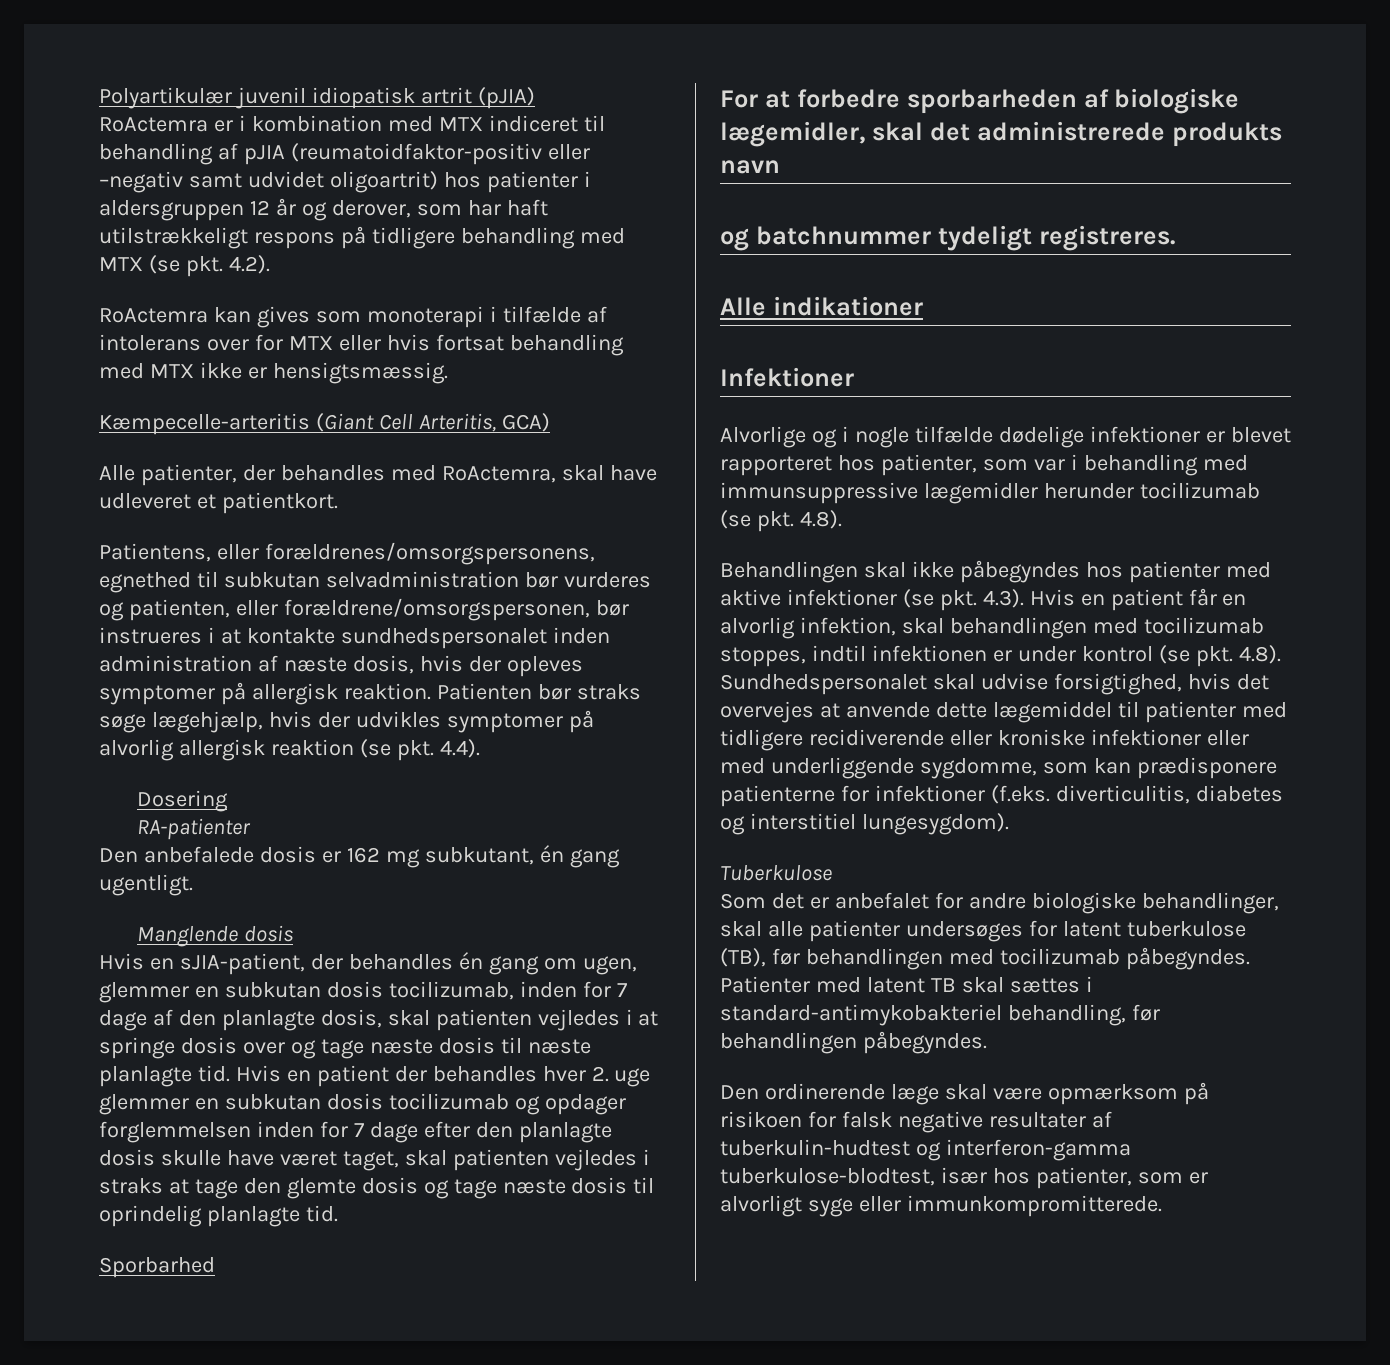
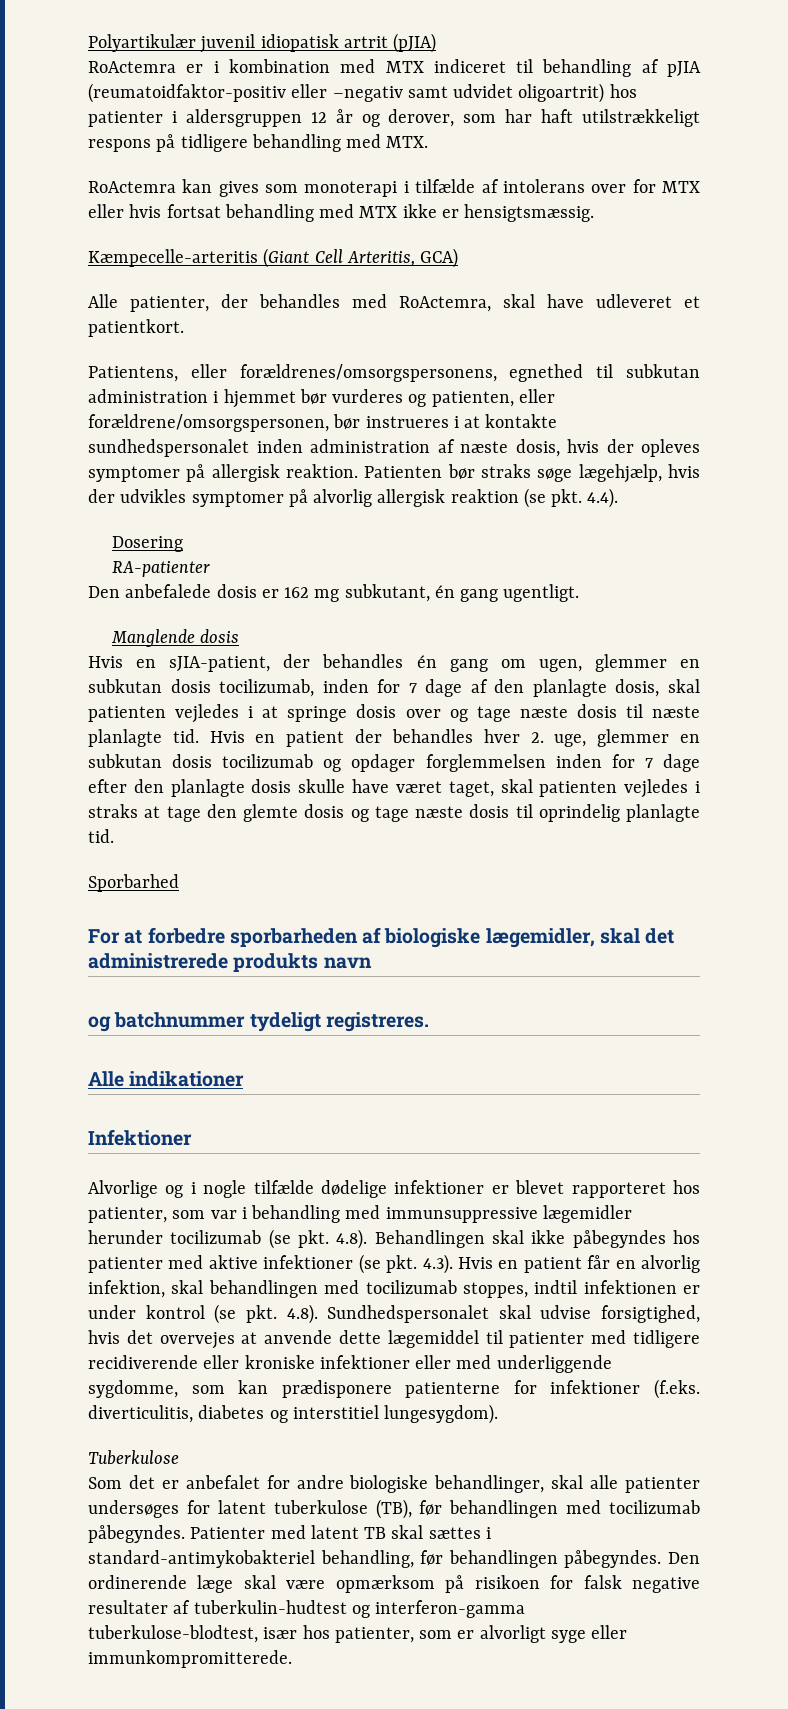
- RoActemra er i kombination med MTX indiceret til behandling af pJIA (reumatoidfaktor-positiv eller –negativ samt udvidet oligoartrit) hos patienter i aldersgruppen 12 år og derover, som har haft utilstrækkeligt respons på tidligere behandling med MTX (se pkt. 4.2).
+ RoActemra er i kombination med MTX indiceret til behandling af pJIA (reumatoidfaktor-positiv eller –negativ samt udvidet oligoartrit) hos patienter i aldersgruppen 12 år og derover, som har haft utilstrækkeligt respons på tidligere behandling med MTX.
- Patientens, eller forældrenes/omsorgspersonens, egnethed til subkutan selvadministration bør vurderes og patienten, eller forældrene/omsorgspersonen, bør instrueres i at kontakte sundhedspersonalet inden administration af næste dosis, hvis der opleves symptomer på allergisk reaktion.
+ Patientens, eller forældrenes/omsorgspersonens, egnethed til subkutan administration i hjemmet bør vurderes og patienten, eller forældrene/omsorgspersonen, bør instrueres i at kontakte sundhedspersonalet inden administration af næste dosis, hvis der opleves symptomer på allergisk reaktion.
- Hvis en patient der behandles hver 2. uge glemmer en subkutan dosis tocilizumab og opdager forglemmelsen inden for 7 dage efter den planlagte dosis skulle have været taget, skal patienten vejledes i straks at tage den glemte dosis og tage næste dosis til oprindelig planlagte tid.
+ Hvis en patient der behandles hver 2. uge, glemmer en subkutan dosis tocilizumab og opdager forglemmelsen inden for 7 dage efter den planlagte dosis skulle have været taget, skal patienten vejledes i straks at tage den glemte dosis og tage næste dosis til oprindelig planlagte tid.
- Alvorlige og i nogle tilfælde dødelige infektioner er blevet rapporteret hos patienter, som var i behandling med immunsuppressive lægemidler herunder tocilizumab (se pkt. 4.8).
- Behandlingen skal ikke påbegyndes hos patienter med aktive infektioner (se pkt. 4.3). Hvis en patient får en alvorlig infektion, skal behandlingen med tocilizumab stoppes, indtil infektionen er under kontrol (se pkt. 4.8). Sundhedspersonalet skal udvise forsigtighed, hvis det overvejes at anvende dette lægemiddel til patienter med tidligere recidiverende eller kroniske infektioner eller med underliggende sygdomme, som kan prædisponere patienterne for infektioner (f.eks. diverticulitis, diabetes og interstitiel lungesygdom).
+ Alvorlige og i nogle tilfælde dødelige infektioner er blevet rapporteret hos patienter, som var i behandling med immunsuppressive lægemidler herunder tocilizumab (se pkt. 4.8). Behandlingen skal ikke påbegyndes hos patienter med aktive infektioner (se pkt. 4.3). Hvis en patient får en alvorlig infektion, skal behandlingen med tocilizumab stoppes, indtil infektionen er under kontrol (se pkt. 4.8). Sundhedspersonalet skal udvise forsigtighed, hvis det overvejes at anvende dette lægemiddel til patienter med tidligere recidiverende eller kroniske infektioner eller med underliggende sygdomme, som kan prædisponere patienterne for infektioner (f.eks. diverticulitis, diabetes og interstitiel lungesygdom).
- Patienter med latent TB skal sættes i standard-antimykobakteriel behandling, før behandlingen påbegyndes.
- Den ordinerende læge skal være opmærksom på risikoen for falsk negative resultater af tuberkulin-hudtest og interferon-gamma tuberkulose-blodtest, især hos patienter, som er alvorligt syge eller immunkompromitterede.
+ Patienter med latent TB skal sættes i standard-antimykobakteriel behandling, før behandlingen påbegyndes. Den ordinerende læge skal være opmærksom på risikoen for falsk negative resultater af tuberkulin-hudtest og interferon-gamma tuberkulose-blodtest, især hos patienter, som er alvorligt syge eller immunkompromitterede.

